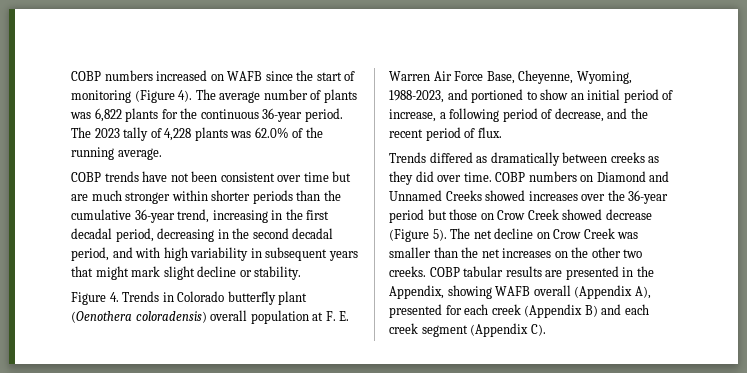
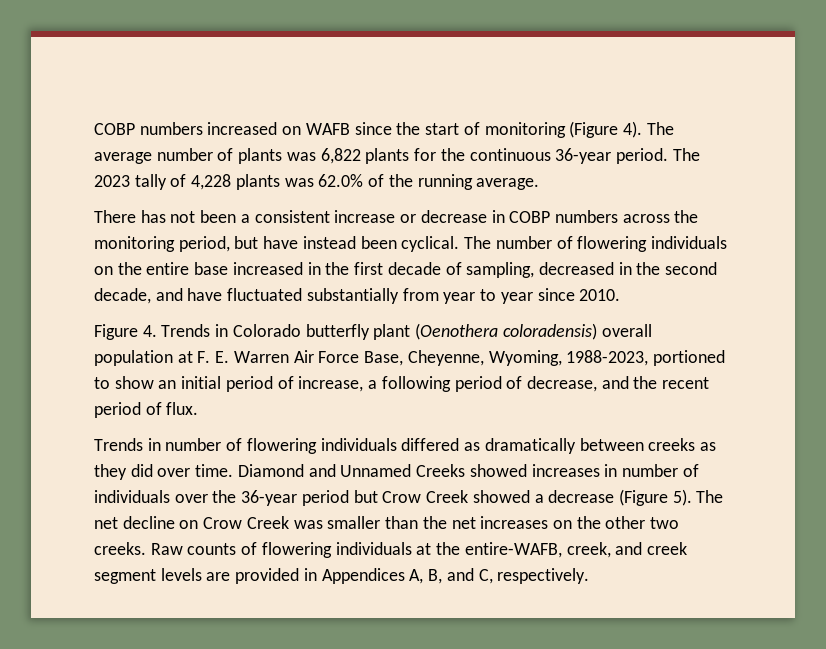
- COBP trends have not been consistent over time but are much stronger within shorter periods than the cumulative 36-year trend, increasing in the first decadal period, decreasing in the second decadal period, and with high variability in subsequent years that might mark slight decline or stability.
+ There has not been a consistent increase or decrease in COBP numbers across the monitoring period, but have instead been cyclical. The number of flowering individuals on the entire base increased in the first decade of sampling, decreased in the second decade, and have fluctuated substantially from year to year since 2010.
- Figure 4. Trends in Colorado butterfly plant (Oenothera coloradensis) overall population at F. E. Warren Air Force Base, Cheyenne, Wyoming, 1988-2023, and portioned to show an initial period of increase, a following period of decrease, and the recent period of flux.
+ Figure 4. Trends in Colorado butterfly plant (Oenothera coloradensis) overall population at F. E. Warren Air Force Base, Cheyenne, Wyoming, 1988-2023, portioned to show an initial period of increase, a following period of decrease, and the recent period of flux.
- Trends differed as dramatically between creeks as they did over time.
+ Trends in number of flowering individuals differed as dramatically between creeks as they did over time.
- COBP numbers on Diamond and Unnamed Creeks showed increases over the 36-year period but those on Crow Creek showed decrease (Figure 5).
+ Diamond and Unnamed Creeks showed increases in number of individuals over the 36-year period but Crow Creek showed a decrease (Figure 5).
- COBP tabular results are presented in the Appendix, showing WAFB overall (Appendix A), presented for each creek (Appendix B) and each creek segment (Appendix C).
+ Raw counts of flowering individuals at the entire-WAFB, creek, and creek segment levels are provided in Appendices A, B, and C, respectively.

